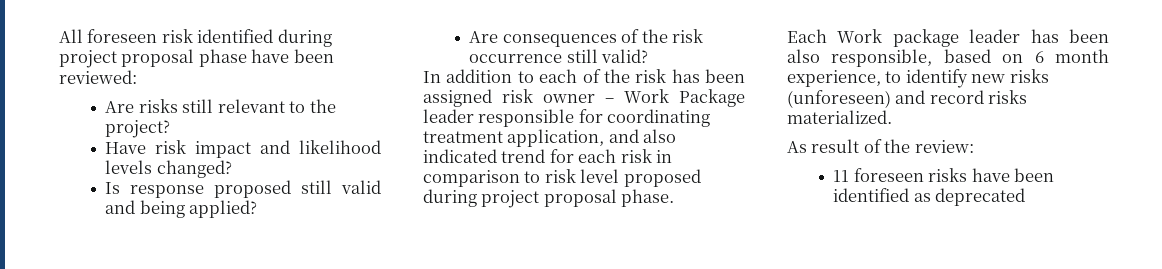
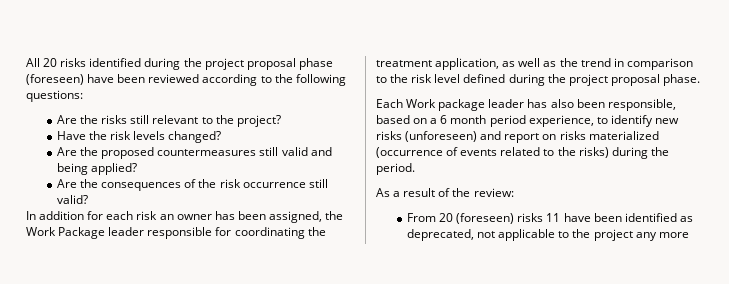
- All foreseen risk identified during project proposal phase have been reviewed:
- Are risks still relevant to the project?
+ All 20 risks identified during the project proposal phase (foreseen) have been reviewed according to the following questions:
+ Are the risks still relevant to the project?
- Have risk impact and likelihood levels changed?
- Is response proposed still valid and being applied?
+ Have the risk levels changed?
+ Are the proposed countermeasures still valid and being applied?
- Are consequences of the risk occurrence still valid?
+ Are the consequences of the risk occurrence still valid?
- In addition to each of the risk has been assigned risk owner – Work Package leader responsible for coordinating treatment application, and also indicated trend for each risk in comparison to risk level proposed during project proposal phase.
+ In addition for each risk an owner has been assigned, the Work Package leader responsible for coordinating the treatment application, as well as the trend in comparison to the risk level defined during the project proposal phase.
- Each Work package leader has been also responsible, based on 6 month experience, to identify new risks (unforeseen) and record risks materialized.
+ Each Work package leader has also been responsible, based on a 6 month period experience, to identify new risks (unforeseen) and report on risks materialized (occurrence of events related to the risks) during the period.
- As result of the review:
+ As a result of the review:
- 11 foreseen risks have been identified as deprecated
+ From 20 (foreseen) risks 11 have been identified as deprecated, not applicable to the project any more

